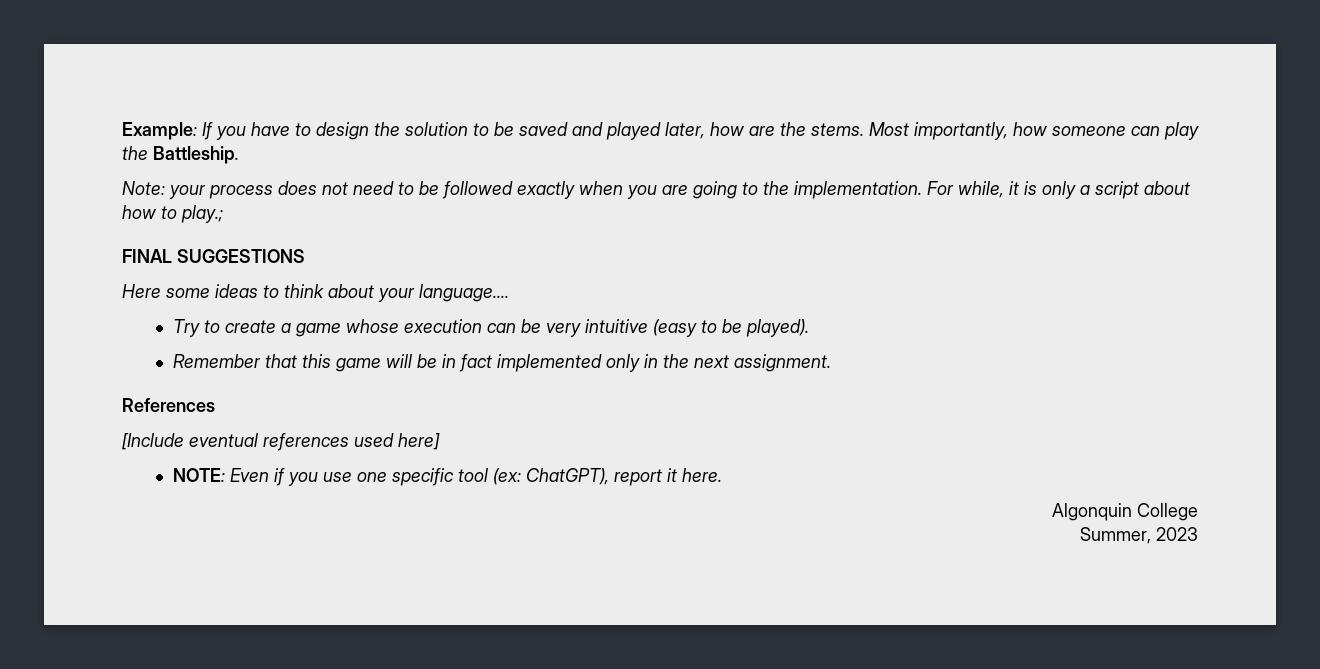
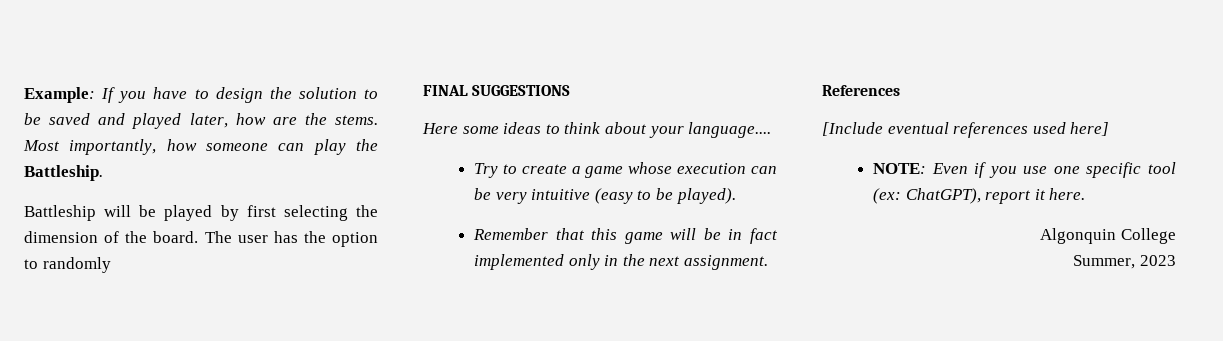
- Note: your process does not need to be followed exactly when you are going to the implementation. For while, it is only a script about how to play.;
+ Battleship will be played by first selecting the dimension of the board. The user has the option to randomly

